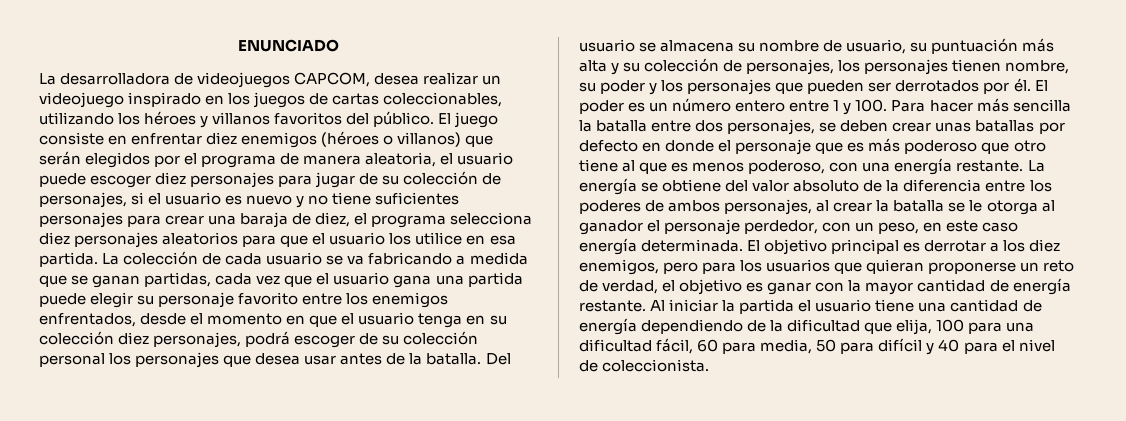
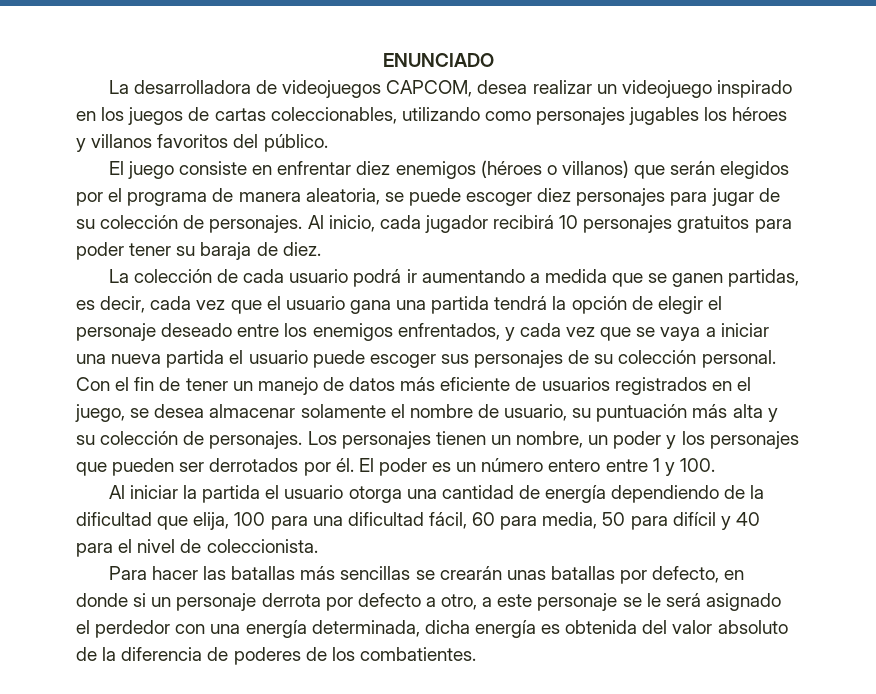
- La desarrolladora de videojuegos CAPCOM, desea realizar un videojuego inspirado en los juegos de cartas coleccionables, utilizando los héroes y villanos favoritos del público. El juego consiste en enfrentar diez enemigos (héroes o villanos) que serán elegidos por el programa de manera aleatoria, el usuario puede escoger diez personajes para jugar de su colección de personajes, si el usuario es nuevo y no tiene suficientes personajes para crear una baraja de diez, el programa selecciona diez personajes aleatorios para que el usuario los utilice en esa partida. La colección de cada usuario se va fabricando a medida que se ganan partidas, cada vez que el usuario gana una partida puede elegir su personaje favorito entre los enemigos enfrentados, desde el momento en que el usuario tenga en su colección diez personajes, podrá escoger de su colección personal los personajes que desea usar antes de la batalla. Del usuario se almacena su nombre de usuario, su puntuación más alta y su colección de personajes, los personajes tienen nombre, su poder y los personajes que pueden ser derrotados por él.
+ La desarrolladora de videojuegos CAPCOM, desea realizar un videojuego inspirado en los juegos de cartas coleccionables, utilizando como personajes jugables los héroes y villanos favoritos del público.
+ El juego consiste en enfrentar diez enemigos (héroes o villanos) que serán elegidos por el programa de manera aleatoria, se puede escoger diez personajes para jugar de su colección de personajes. Al inicio, cada jugador recibirá 10 personajes gratuitos para poder tener su baraja de diez.
+ La colección de cada usuario podrá ir aumentando a medida que se ganen partidas, es decir, cada vez que el usuario gana una partida tendrá la opción de elegir el personaje deseado entre los enemigos enfrentados, y cada vez que se vaya a iniciar una nueva partida el usuario puede escoger sus personajes de su colección personal. Con el fin de tener un manejo de datos más eficiente de usuarios registrados en el juego, se desea almacenar solamente el nombre de usuario, su puntuación más alta y su colección de personajes. Los personajes tienen un nombre, un poder y los personajes que pueden ser derrotados por él.
- El poder es un número entero entre 1 y 100. Para hacer más sencilla la batalla entre dos personajes, se deben crear unas batallas por defecto en donde el personaje que es más poderoso que otro tiene al que es menos poderoso, con una energía restante. La energía se obtiene del valor absoluto de la diferencia entre los poderes de ambos personajes, al crear la batalla se le otorga al ganador el personaje perdedor, con un peso, en este caso energía determinada. El objetivo principal es derrotar a los diez enemigos, pero para los usuarios que quieran proponerse un reto de verdad, el objetivo es ganar con la mayor cantidad de energía restante. Al iniciar la partida el usuario tiene una cantidad de energía dependiendo de la dificultad que elija, 100 para una dificultad fácil, 60 para media, 50 para difícil y 40 para el nivel de coleccionista.
+ El poder es un número entero entre 1 y 100.
+ Al iniciar la partida el usuario otorga una cantidad de energía dependiendo de la dificultad que elija, 100 para una dificultad fácil, 60 para media, 50 para difícil y 40 para el nivel de coleccionista.
+ Para hacer las batallas más sencillas se crearán unas batallas por defecto, en donde si un personaje derrota por defecto a otro, a este personaje se le será asignado el perdedor con una energía determinada, dicha energía es obtenida del valor absoluto de la diferencia de poderes de los combatientes.

